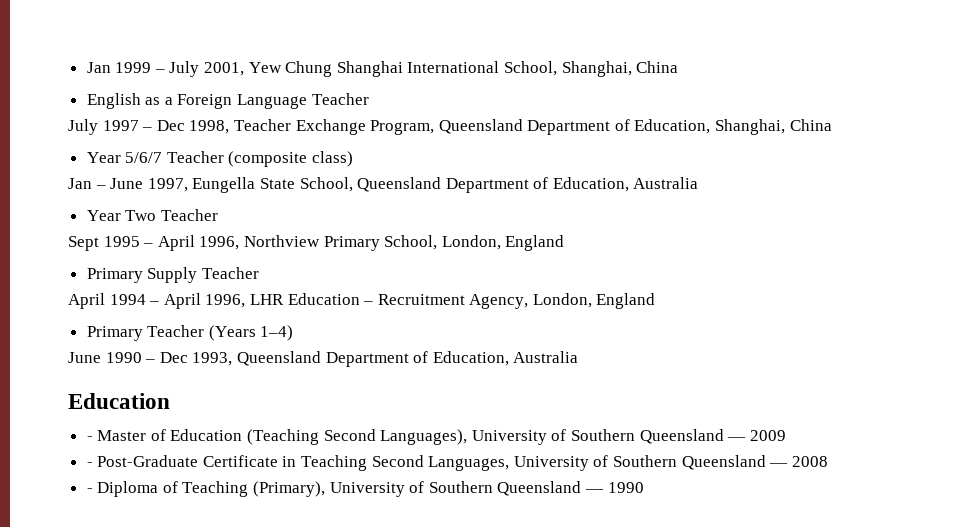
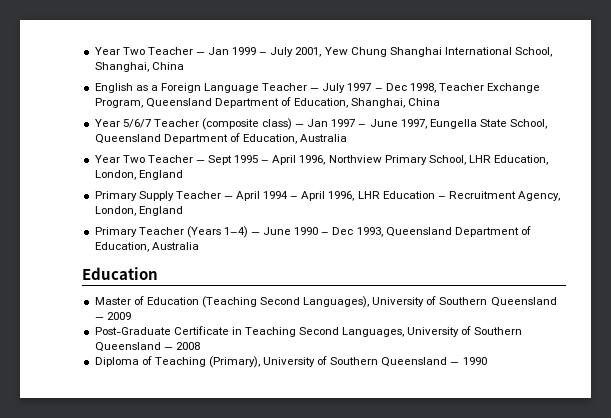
- Jan 1999 – July 2001, Yew Chung Shanghai International School, Shanghai, China
+ Year Two Teacher — Jan 1999 – July 2001, Yew Chung Shanghai International School, Shanghai, China
- English as a Foreign Language Teacher
- July 1997 – Dec 1998, Teacher Exchange Program, Queensland Department of Education, Shanghai, China
+ English as a Foreign Language Teacher — July 1997 – Dec 1998, Teacher Exchange Program, Queensland Department of Education, Shanghai, China
- Year 5/6/7 Teacher (composite class)
- Jan – June 1997, Eungella State School, Queensland Department of Education, Australia
+ Year 5/6/7 Teacher (composite class) — Jan 1997 – June 1997, Eungella State School, Queensland Department of Education, Australia
- Year Two Teacher
- Sept 1995 – April 1996, Northview Primary School, London, England
+ Year Two Teacher — Sept 1995 – April 1996, Northview Primary School, LHR Education, London, England
- Primary Supply Teacher
- April 1994 – April 1996, LHR Education – Recruitment Agency, London, England
+ Primary Supply Teacher — April 1994 – April 1996, LHR Education – Recruitment Agency, London, England
- Primary Teacher (Years 1–4)
- June 1990 – Dec 1993, Queensland Department of Education, Australia
+ Primary Teacher (Years 1–4) — June 1990 – Dec 1993, Queensland Department of Education, Australia
- - Master of Education (Teaching Second Languages), University of Southern Queensland — 2009
+ Master of Education (Teaching Second Languages), University of Southern Queensland — 2009
- - Post-Graduate Certificate in Teaching Second Languages, University of Southern Queensland — 2008
+ Post-Graduate Certificate in Teaching Second Languages, University of Southern Queensland — 2008
- - Diploma of Teaching (Primary), University of Southern Queensland — 1990
+ Diploma of Teaching (Primary), University of Southern Queensland — 1990

